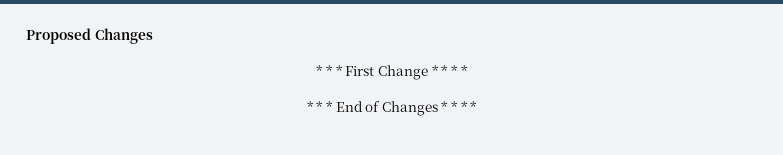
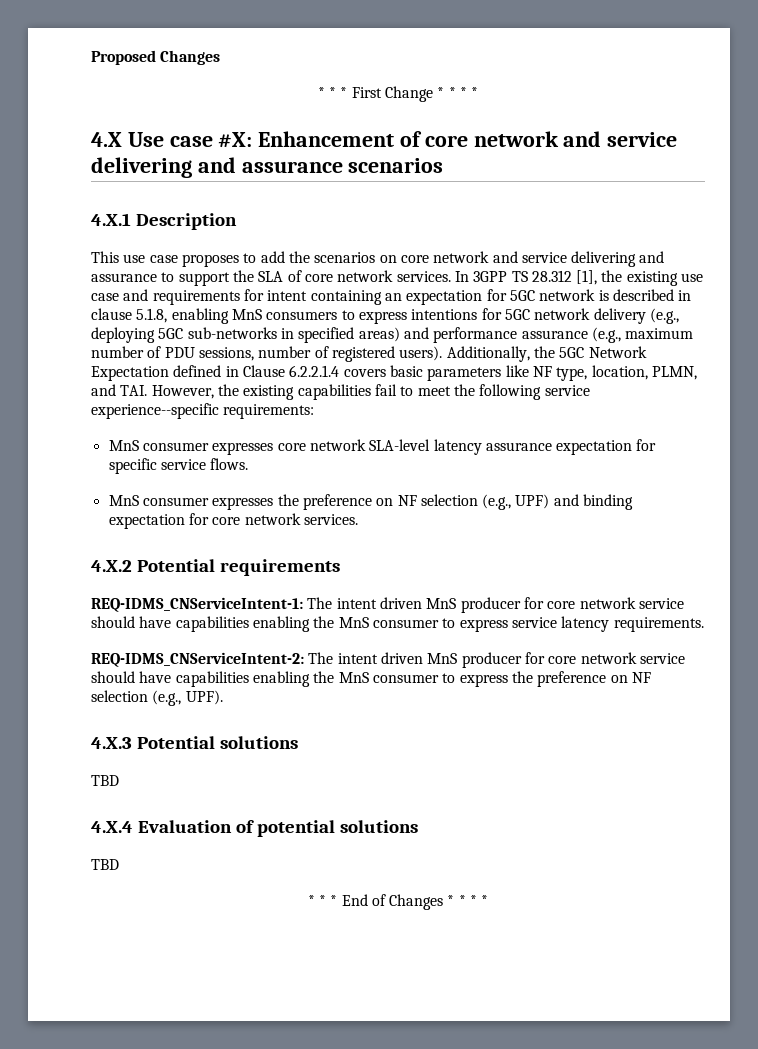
+ 4.X Use case #X: Enhancement of core network and service delivering and assurance scenarios
+ 4.X.1 Description
+ This use case proposes to add the scenarios on core network and service delivering and assurance to support the SLA of core network services. In 3GPP TS 28.312 [1], the existing use case and requirements for intent containing an expectation for 5GC network is described in clause 5.1.8, enabling MnS consumers to express intentions for 5GC network delivery (e.g., deploying 5GC sub-networks in specified areas) and performance assurance (e.g., maximum number of PDU sessions, number of registered users). Additionally, the 5GC Network Expectation defined in Clause 6.2.2.1.4 covers basic parameters like NF type, location, PLMN, and TAI. However, the existing capabilities fail to meet the following service experience--specific requirements:
+ MnS consumer expresses core network SLA-level latency assurance expectation for specific service flows.
+ MnS consumer expresses the preference on NF selection (e.g., UPF) and binding expectation for core network services.
+ 4.X.2 Potential requirements
+ REQ-IDMS_CNServiceIntent-1: The intent driven MnS producer for core network service should have capabilities enabling the MnS consumer to express service latency requirements.
+ REQ-IDMS_CNServiceIntent-2: The intent driven MnS producer for core network service should have capabilities enabling the MnS consumer to express the preference on NF selection (e.g., UPF).
+ 4.X.3 Potential solutions
+ TBD
+ 4.X.4 Evaluation of potential solutions
+ TBD

